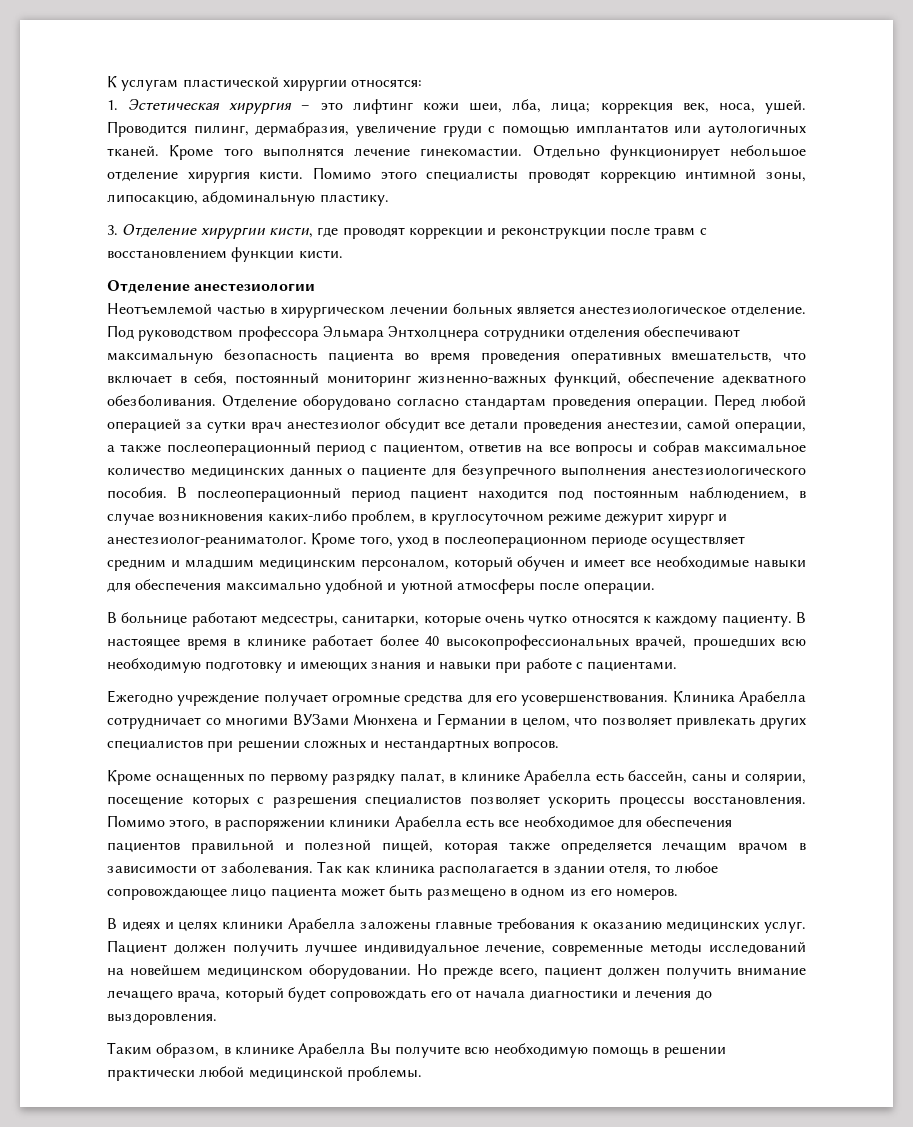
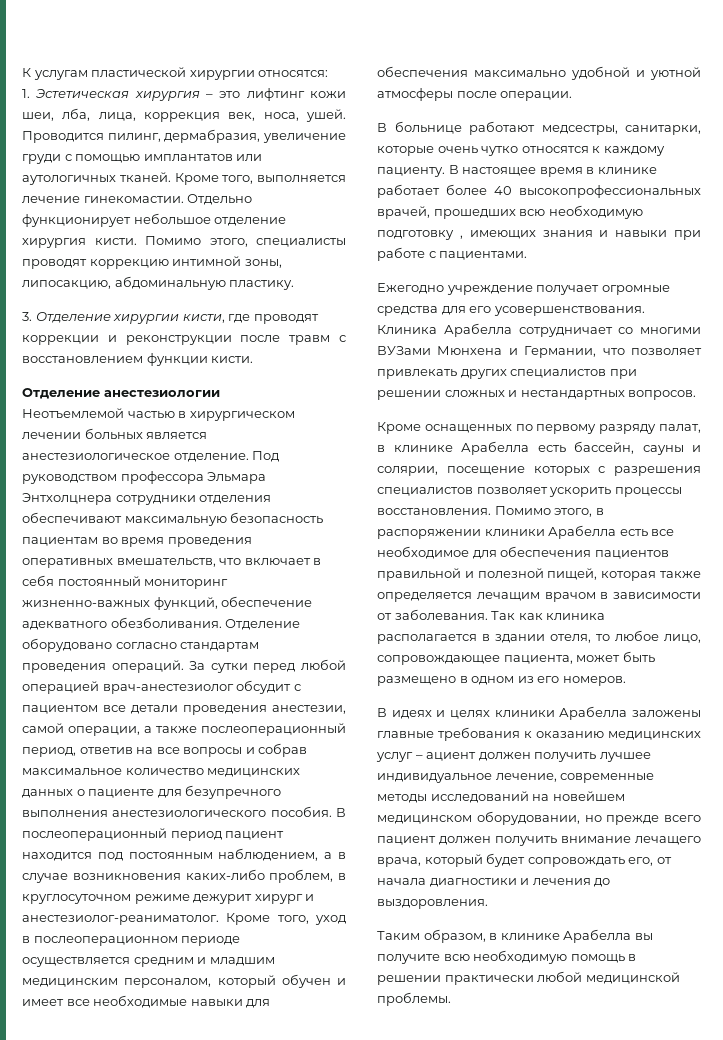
- 1. Эстетическая хирургия – это лифтинг кожи шеи, лба, лица; коррекция век, носа, ушей.
+ 1. Эстетическая хирургия – это лифтинг кожи шеи, лба, лица, коррекция век, носа, ушей.
- Кроме того выполнятся лечение гинекомастии.
+ Кроме того, выполняется лечение гинекомастии.
- Помимо этого специалисты проводят коррекцию интимной зоны, липосакцию, абдоминальную пластику.
+ Помимо этого, специалисты проводят коррекцию интимной зоны, липосакцию, абдоминальную пластику.
- Под руководством профессора Эльмара Энтхолцнера сотрудники отделения обеспечивают максимальную безопасность пациента во время проведения оперативных вмешательств, что включает в себя, постоянный мониторинг жизненно-важных функций, обеспечение адекватного обезболивания.
+ Под руководством профессора Эльмара Энтхолцнера сотрудники отделения обеспечивают максимальную безопасность пациентам во время проведения оперативных вмешательств, что включает в себя постоянный мониторинг жизненно-важных функций, обеспечение адекватного обезболивания.
- Отделение оборудовано согласно стандартам проведения операции. Перед любой операцией за сутки врач анестезиолог обсудит все детали проведения анестезии, самой операции, а также послеоперационный период с пациентом, ответив на все вопросы и собрав максимальное количество медицинских данных о пациенте для безупречного выполнения анестезиологического пособия.
+ Отделение оборудовано согласно стандартам проведения операций. За сутки перед любой операцией врач-анестезиолог обсудит с пациентом все детали проведения анестезии, самой операции, а также послеоперационный период, ответив на все вопросы и собрав максимальное количество медицинских данных о пациенте для безупречного выполнения анестезиологического пособия.
- В послеоперационный период пациент находится под постоянным наблюдением, в случае возникновения каких-либо проблем, в круглосуточном режиме дежурит хирург и анестезиолог-реаниматолог.
+ В послеоперационный период пациент находится под постоянным наблюдением, а в случае возникновения каких-либо проблем, в круглосуточном режиме дежурит хирург и анестезиолог-реаниматолог.
- Кроме того, уход в послеоперационном периоде осуществляет средним и младшим медицинским персоналом, который обучен и имеет все необходимые навыки для обеспечения максимально удобной и уютной атмосферы после операции.
+ Кроме того, уход в послеоперационном периоде осуществляется средним и младшим медицинским персоналом, который обучен и имеет все необходимые навыки для обеспечения максимально удобной и уютной атмосферы после операции.
- В настоящее время в клинике работает более 40 высокопрофессиональных врачей, прошедших всю необходимую подготовку и имеющих знания и навыки при работе с пациентами.
+ В настоящее время в клинике работает более 40 высокопрофессиональных врачей, прошедших всю необходимую подготовку , имеющих знания и навыки при работе с пациентами.
- Клиника Арабелла сотрудничает со многими ВУЗами Мюнхена и Германии в целом, что позволяет привлекать других специалистов при решении сложных и нестандартных вопросов.
+ Клиника Арабелла сотрудничает со многими ВУЗами Мюнхена и Германии, что позволяет привлекать других специалистов при решении сложных и нестандартных вопросов.
- Кроме оснащенных по первому разрядку палат, в клинике Арабелла есть бассейн, саны и солярии, посещение которых с разрешения специалистов позволяет ускорить процессы восстановления.
+ Кроме оснащенных по первому разряду палат, в клинике Арабелла есть бассейн, сауны и солярии, посещение которых с разрешения специалистов позволяет ускорить процессы восстановления.
- Так как клиника располагается в здании отеля, то любое сопровождающее лицо пациента может быть размещено в одном из его номеров.
+ Так как клиника располагается в здании отеля, то любое лицо, сопровождающее пациента, может быть размещено в одном из его номеров.
- В идеях и целях клиники Арабелла заложены главные требования к оказанию медицинских услуг. Пациент должен получить лучшее индивидуальное лечение, современные методы исследований на новейшем медицинском оборудовании. Но прежде всего, пациент должен получить внимание лечащего врача, который будет сопровождать его от начала диагностики и лечения до выздоровления.
+ В идеях и целях клиники Арабелла заложены главные требования к оказанию медицинских услуг – ациент должен получить лучшее индивидуальное лечение, современные методы исследований на новейшем медицинском оборудовании, но прежде всего пациент должен получить внимание лечащего врача, который будет сопровождать его, от начала диагностики и лечения до выздоровления.
- Таким образом, в клинике Арабелла Вы получите всю необходимую помощь в решении практически любой медицинской проблемы.
+ Таким образом, в клинике Арабелла вы получите всю необходимую помощь в решении практически любой медицинской проблемы.

